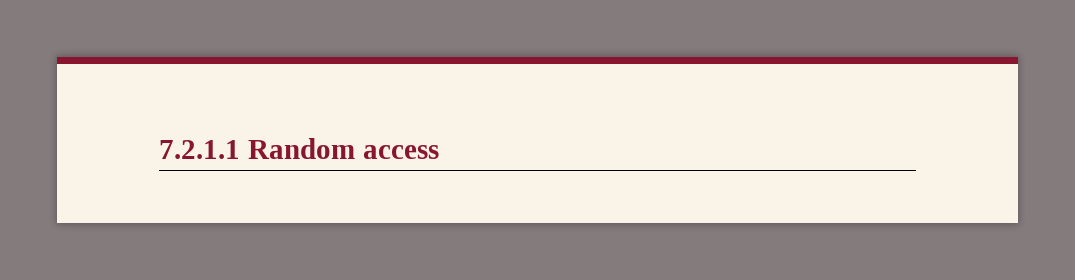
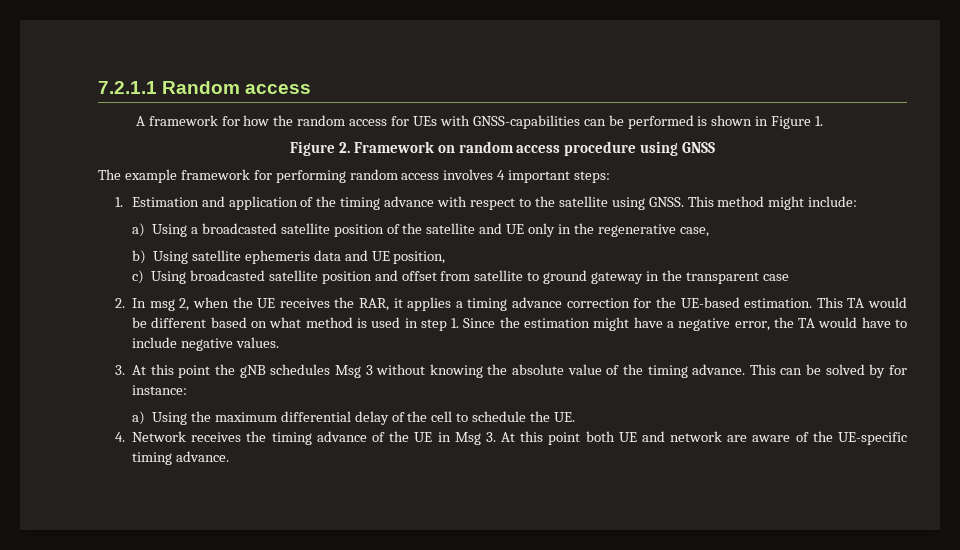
+ A framework for how the random access for UEs with GNSS-capabilities can be performed is shown in Figure 1.
+ Figure 2. Framework on random access procedure using GNSS
+ The example framework for performing random access involves 4 important steps:
+ 1. Estimation and application of the timing advance with respect to the satellite using GNSS. This method might include:
+ a) Using a broadcasted satellite position of the satellite and UE only in the regenerative case,
+ b) Using satellite ephemeris data and UE position,
+ c) Using broadcasted satellite position and offset from satellite to ground gateway in the transparent case
+ 2. In msg 2, when the UE receives the RAR, it applies a timing advance correction for the UE-based estimation. This TA would be different based on what method is used in step 1. Since the estimation might have a negative error, the TA would have to include negative values.
+ 3. At this point the gNB schedules Msg 3 without knowing the absolute value of the timing advance. This can be solved by for instance:
+ a) Using the maximum differential delay of the cell to schedule the UE.
+ 4. Network receives the timing advance of the UE in Msg 3. At this point both UE and network are aware of the UE-specific timing advance.

